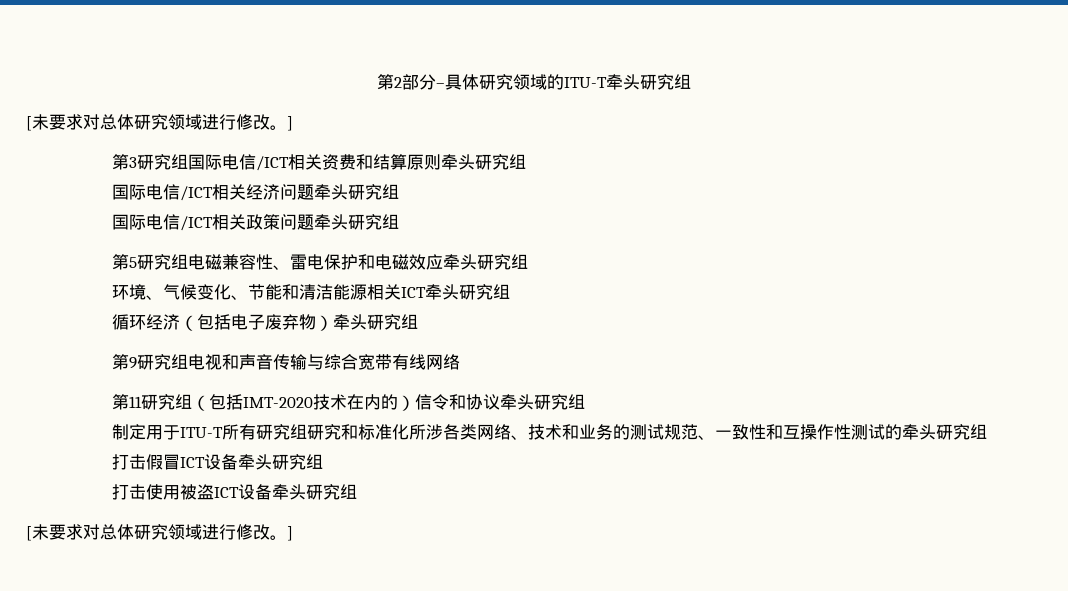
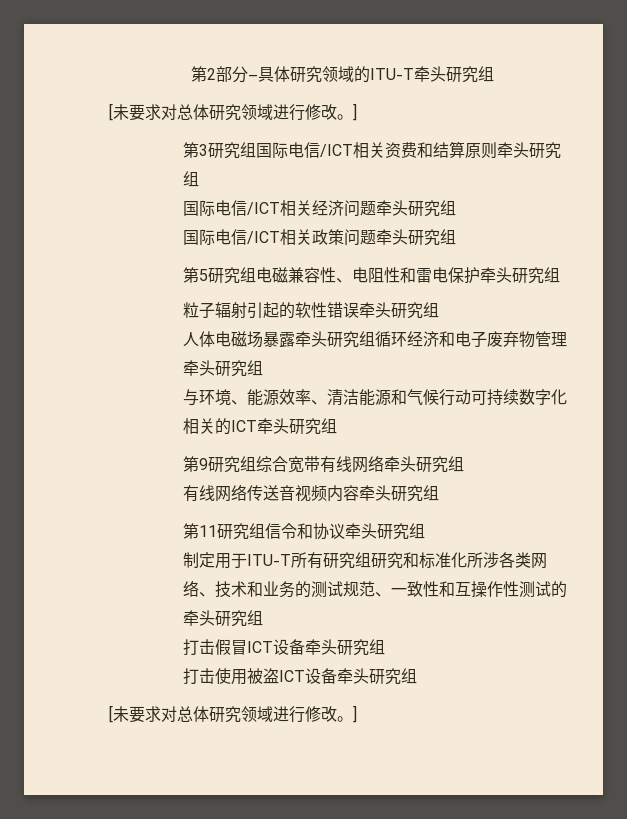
- 第5研究组电磁兼容性、雷电保护和电磁效应牵头研究组
- 环境、气候变化、节能和清洁能源相关ICT牵头研究组
- 循环经济（包括电子废弃物）牵头研究组
+ 第5研究组电磁兼容性、电阻性和雷电保护牵头研究组
+ 粒子辐射引起的软性错误牵头研究组
+ 人体电磁场暴露牵头研究组循环经济和电子废弃物管理牵头研究组
+ 与环境、能源效率、清洁能源和气候行动可持续数字化相关的ICT牵头研究组
- 第9研究组电视和声音传输与综合宽带有线网络
- 第11研究组（包括IMT-2020技术在内的）信令和协议牵头研究组
+ 第9研究组综合宽带有线网络牵头研究组
+ 有线网络传送音视频内容牵头研究组
+ 第11研究组信令和协议牵头研究组

